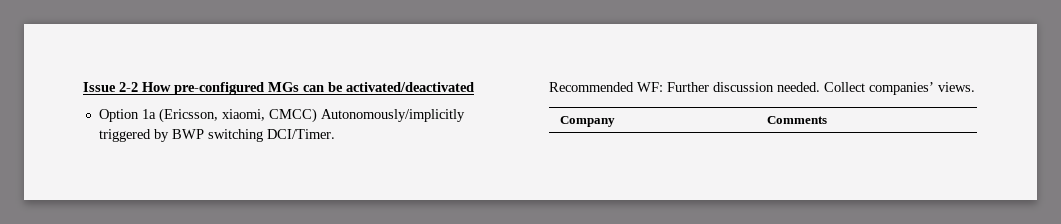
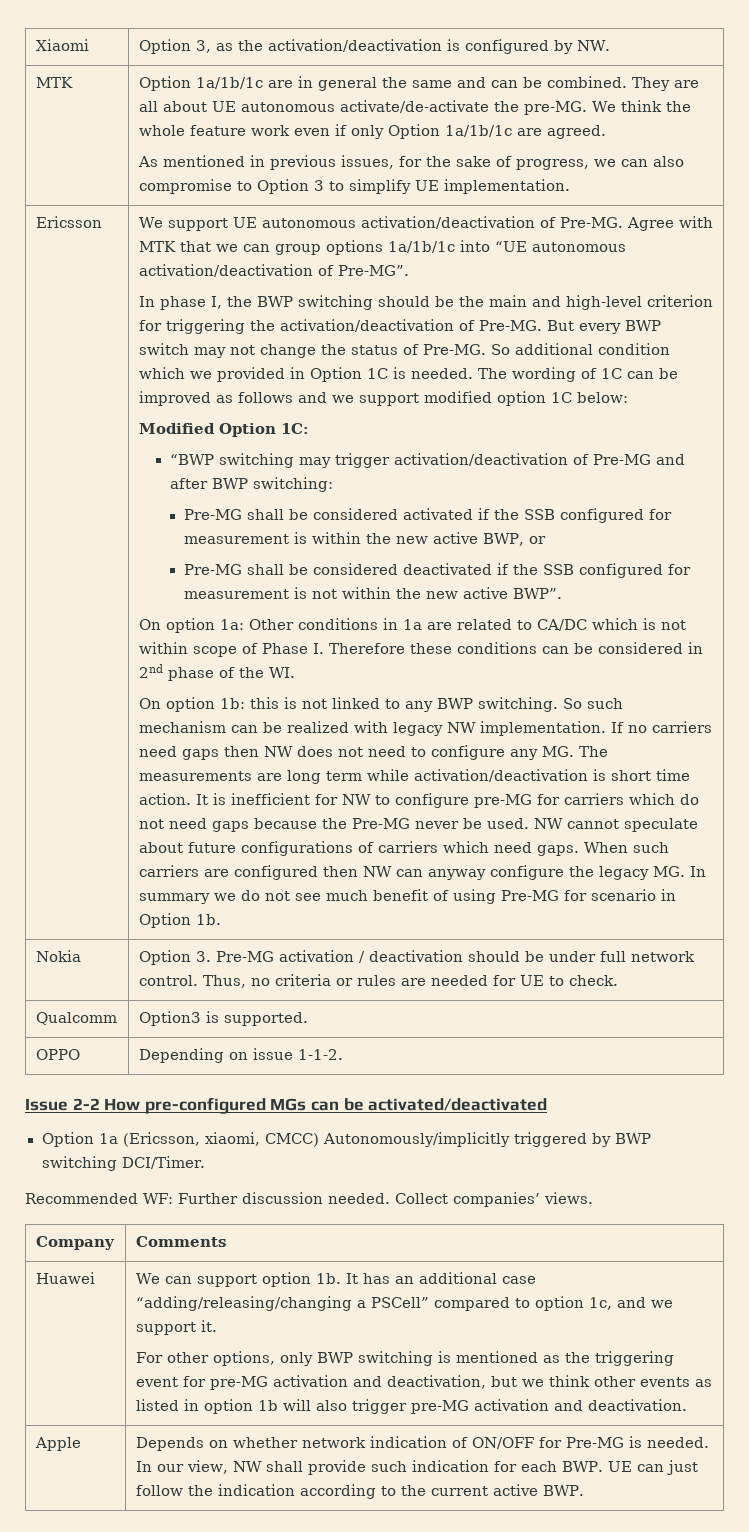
+ Xiaomi | Option 3, as the activation/deactivation is configured by NW.
+ MTK | Option 1a/1b/1c are in general the same and can be combined. They are all about UE autonomous activate/de-activate the pre-MG. We think the whole feature work even if only Option 1a/1b/1c are agreed.
+ As mentioned in previous issues, for the sake of progress, we can also compromise to Option 3 to simplify UE implementation.
+ Ericsson | We support UE autonomous activation/deactivation of Pre-MG. Agree with MTK that we can group options 1a/1b/1c into “UE autonomous activation/deactivation of Pre-MG”.
+ In phase I, the BWP switching should be the main and high-level criterion for triggering the activation/deactivation of Pre-MG. But every BWP switch may not change the status of Pre-MG. So additional condition which we provided in Option 1C is needed. The wording of 1C can be improved as follows and we support modified option 1C below:
+ Modified Option 1C:
+ “BWP switching may trigger activation/deactivation of Pre-MG and after BWP switching:
+ Pre-MG shall be considered activated if the SSB configured for measurement is within the new active BWP, or
+ Pre-MG shall be considered deactivated if the SSB configured for measurement is not within the new active BWP”.
+ On option 1a: Other conditions in 1a are related to CA/DC which is not within scope of Phase I. Therefore these conditions can be considered in 2nd phase of the WI.
+ On option 1b: this is not linked to any BWP switching. So such mechanism can be realized with legacy NW implementation. If no carriers need gaps then NW does not need to configure any MG. The measurements are long term while activation/deactivation is short time action. It is inefficient for NW to configure pre-MG for carriers which do not need gaps because the Pre-MG never be used. NW cannot speculate about future configurations of carriers which need gaps. When such carriers are configured then NW can anyway configure the legacy MG. In summary we do not see much benefit of using Pre-MG for scenario in Option 1b.
+ Nokia | Option 3. Pre-MG activation / deactivation should be under full network control. Thus, no criteria or rules are needed for UE to check.
+ Qualcomm | Option3 is supported.
+ OPPO | Depending on issue 1-1-2.
+ Huawei | We can support option 1b. It has an additional case “adding/releasing/changing a PSCell” compared to option 1c, and we support it.
+ For other options, only BWP switching is mentioned as the triggering event for pre-MG activation and deactivation, but we think other events as listed in option 1b will also trigger pre-MG activation and deactivation.
+ Apple | Depends on whether network indication of ON/OFF for Pre-MG is needed. In our view, NW shall provide such indication for each BWP. UE can just follow the indication according to the current active BWP.

